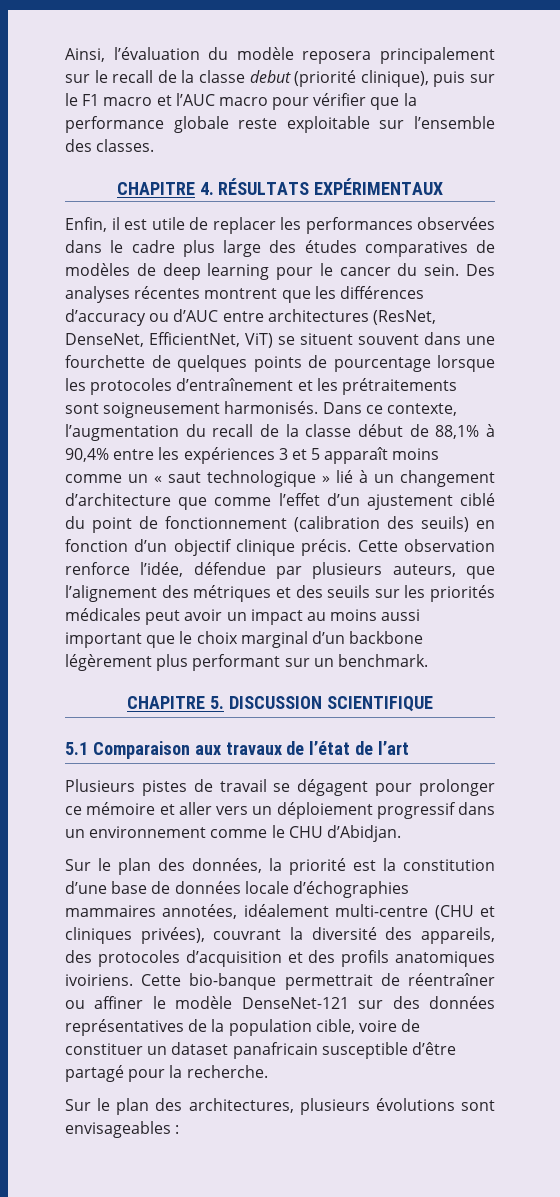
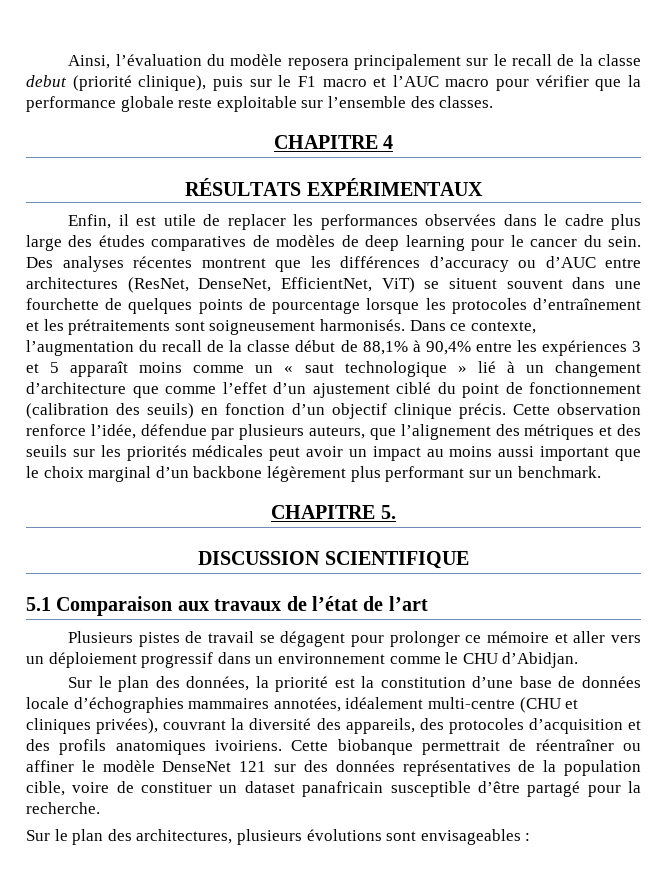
- CHAPITRE 4. RÉSULTATS EXPÉRIMENTAUX
+ CHAPITRE 4
+ RÉSULTATS EXPÉRIMENTAUX
- CHAPITRE 5. DISCUSSION SCIENTIFIQUE
+ CHAPITRE 5.
+ DISCUSSION SCIENTIFIQUE
- Cette bio‑banque permettrait de réentraîner ou affiner le modèle DenseNet‑121 sur des données représentatives de la population cible, voire de constituer un dataset panafricain susceptible d’être partagé pour la recherche.
+ Cette biobanque permettrait de réentraîner ou affiner le modèle DenseNet 121 sur des données représentatives de la population cible, voire de constituer un dataset panafricain susceptible d’être partagé pour la recherche.

